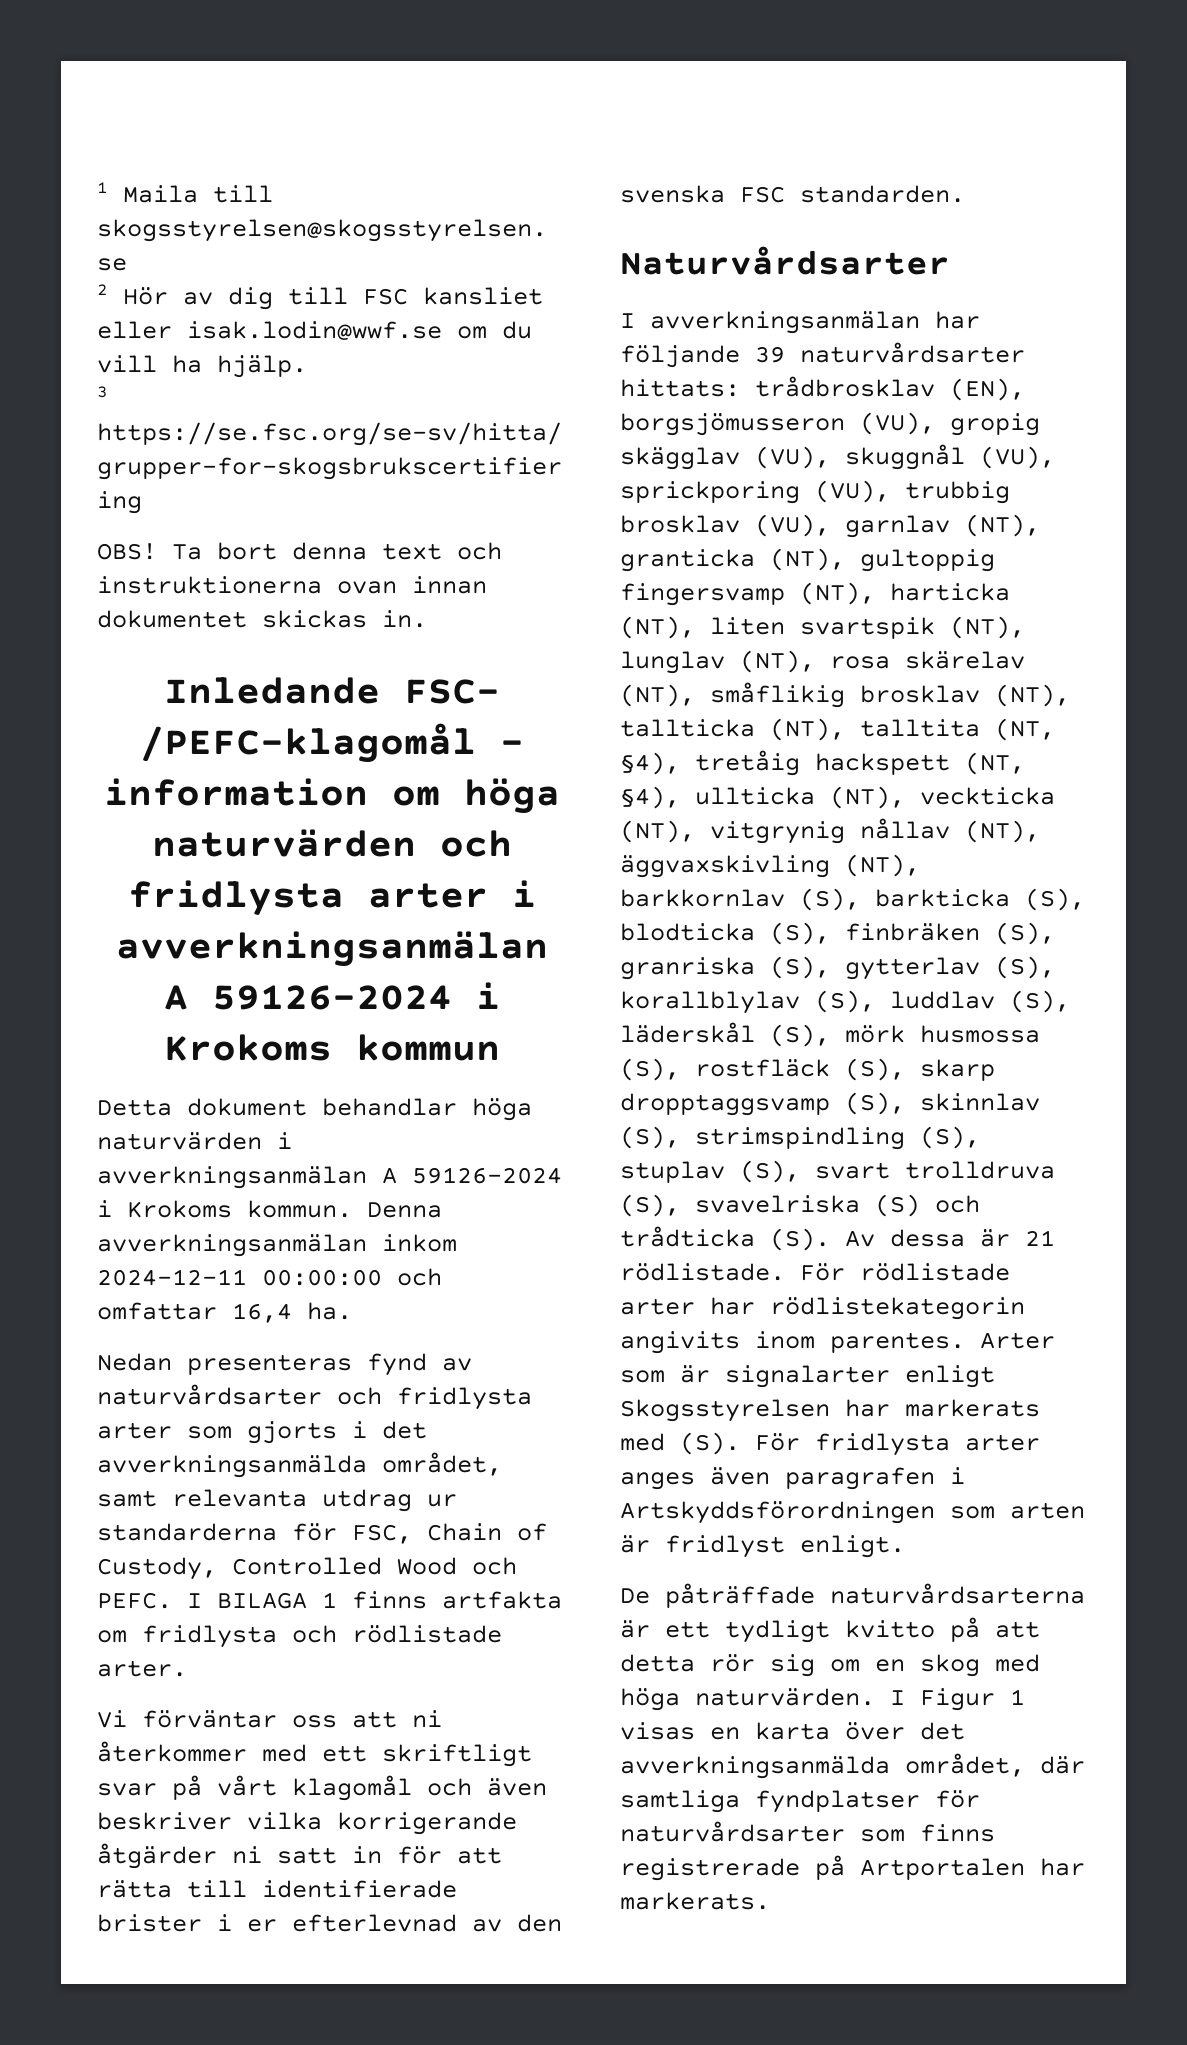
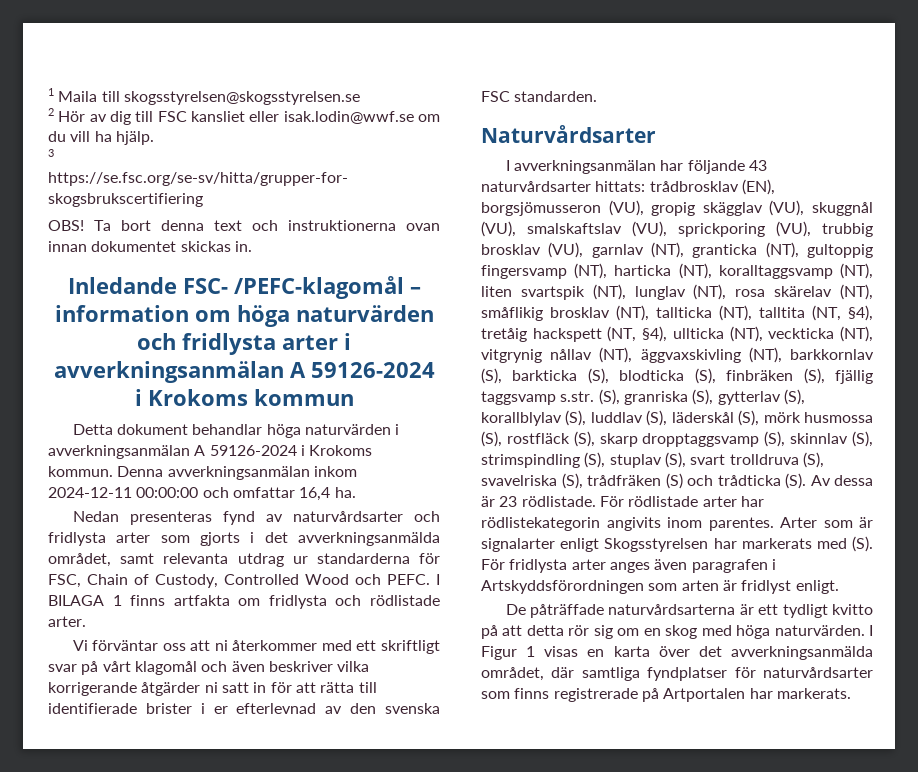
- I avverkningsanmälan har följande 39 naturvårdsarter hittats:
+ I avverkningsanmälan har följande 43 naturvårdsarter hittats:
- trådbrosklav (EN), borgsjömusseron (VU), gropig skägglav (VU), skuggnål (VU), sprickporing (VU), trubbig brosklav (VU), garnlav (NT), granticka (NT), gultoppig fingersvamp (NT), harticka (NT), liten svartspik (NT), lunglav (NT), rosa skärelav (NT), småflikig brosklav (NT), tallticka (NT), talltita (NT, §4), tretåig hackspett (NT, §4), ullticka (NT), veckticka (NT), vitgrynig nållav (NT), äggvaxskivling (NT), barkkornlav (S), barkticka (S), blodticka (S), finbräken (S), granriska (S), gytterlav (S), korallblylav (S), luddlav (S), läderskål (S), mörk husmossa (S), rostfläck (S), skarp dropptaggsvamp (S), skinnlav (S), strimspindling (S), stuplav (S), svart trolldruva (S), svavelriska (S) och trådticka (S). Av dessa är 21 rödlistade.
+ trådbrosklav (EN), borgsjömusseron (VU), gropig skägglav (VU), skuggnål (VU), smalskaftslav (VU), sprickporing (VU), trubbig brosklav (VU), garnlav (NT), granticka (NT), gultoppig fingersvamp (NT), harticka (NT), koralltaggsvamp (NT), liten svartspik (NT), lunglav (NT), rosa skärelav (NT), småflikig brosklav (NT), tallticka (NT), talltita (NT, §4), tretåig hackspett (NT, §4), ullticka (NT), veckticka (NT), vitgrynig nållav (NT), äggvaxskivling (NT), barkkornlav (S), barkticka (S), blodticka (S), finbräken (S), fjällig taggsvamp s.str. (S), granriska (S), gytterlav (S), korallblylav (S), luddlav (S), läderskål (S), mörk husmossa (S), rostfläck (S), skarp dropptaggsvamp (S), skinnlav (S), strimspindling (S), stuplav (S), svart trolldruva (S), svavelriska (S), trådfräken (S) och trådticka (S). Av dessa är 23 rödlistade.

